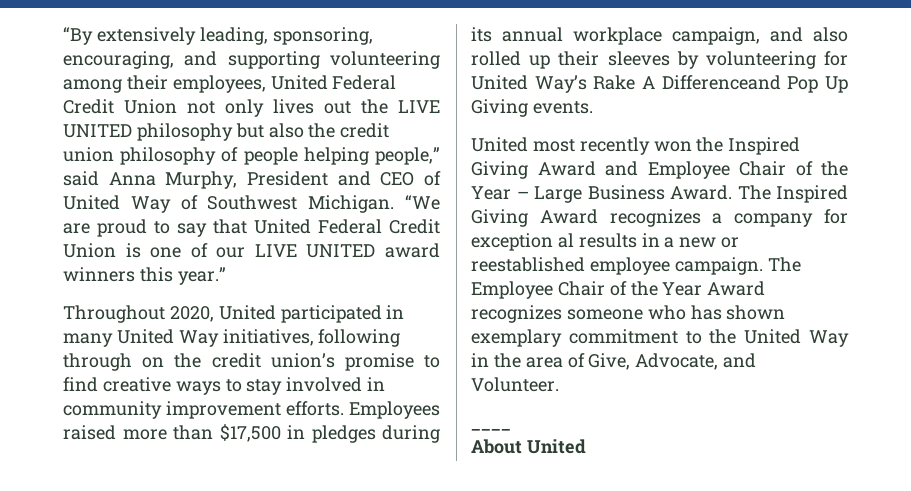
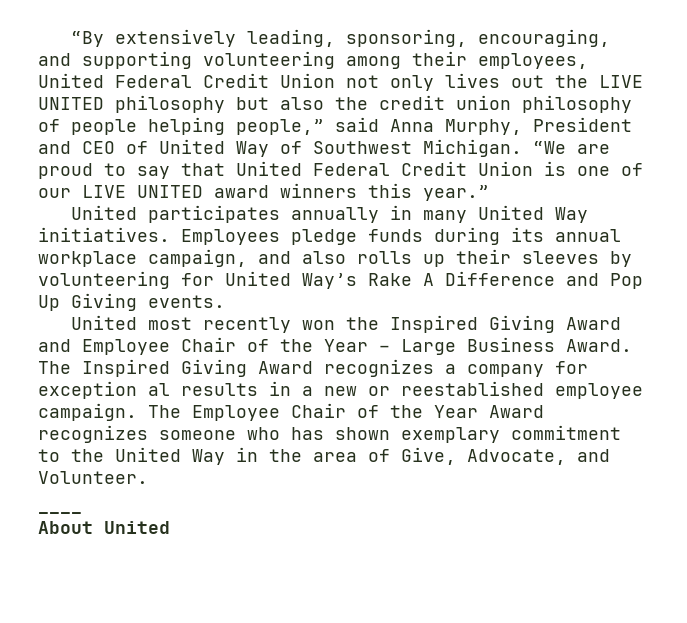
- Throughout 2020, United participated in many United Way initiatives, following through on the credit union’s promise to find creative ways to stay involved in community improvement efforts. Employees raised more than $17,500 in pledges during its annual workplace campaign, and also rolled up their sleeves by volunteering for United Way’s Rake A Differenceand Pop Up Giving events.
+ United participates annually in many United Way initiatives. Employees pledge funds during its annual workplace campaign, and also rolls up their sleeves by volunteering for United Way’s Rake A Difference and Pop Up Giving events.

